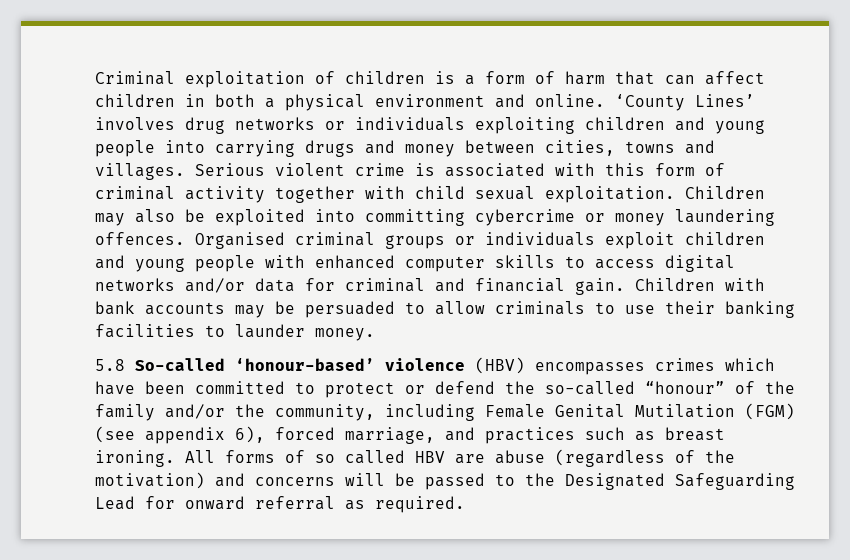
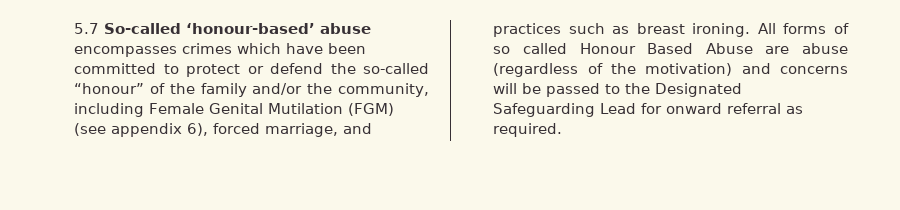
- Criminal exploitation of children is a form of harm that can affect children in both a physical environment and online. ‘County Lines’ involves drug networks or individuals exploiting children and young people into carrying drugs and money between cities, towns and villages. Serious violent crime is associated with this form of criminal activity together with child sexual exploitation. Children may also be exploited into committing cybercrime or money laundering offences. Organised criminal groups or individuals exploit children and young people with enhanced computer skills to access digital networks and/or data for criminal and financial gain. Children with bank accounts may be persuaded to allow criminals to use their banking facilities to launder money.
- 5.8 So-called ‘honour-based’ violence (HBV) encompasses crimes which have been committed to protect or defend the so-called “honour” of the family and/or the community, including Female Genital Mutilation (FGM) (see appendix 6), forced marriage, and practices such as breast ironing.
+ 5.7 So-called ‘honour-based’ abuse encompasses crimes which have been committed to protect or defend the so-called “honour” of the family and/or the community, including Female Genital Mutilation (FGM) (see appendix 6), forced marriage, and practices such as breast ironing.
- All forms of so called HBV are abuse (regardless of the motivation) and concerns will be passed to the Designated Safeguarding Lead for onward referral as required.
+ All forms of so called Honour Based Abuse are abuse (regardless of the motivation) and concerns will be passed to the Designated Safeguarding Lead for onward referral as required.

